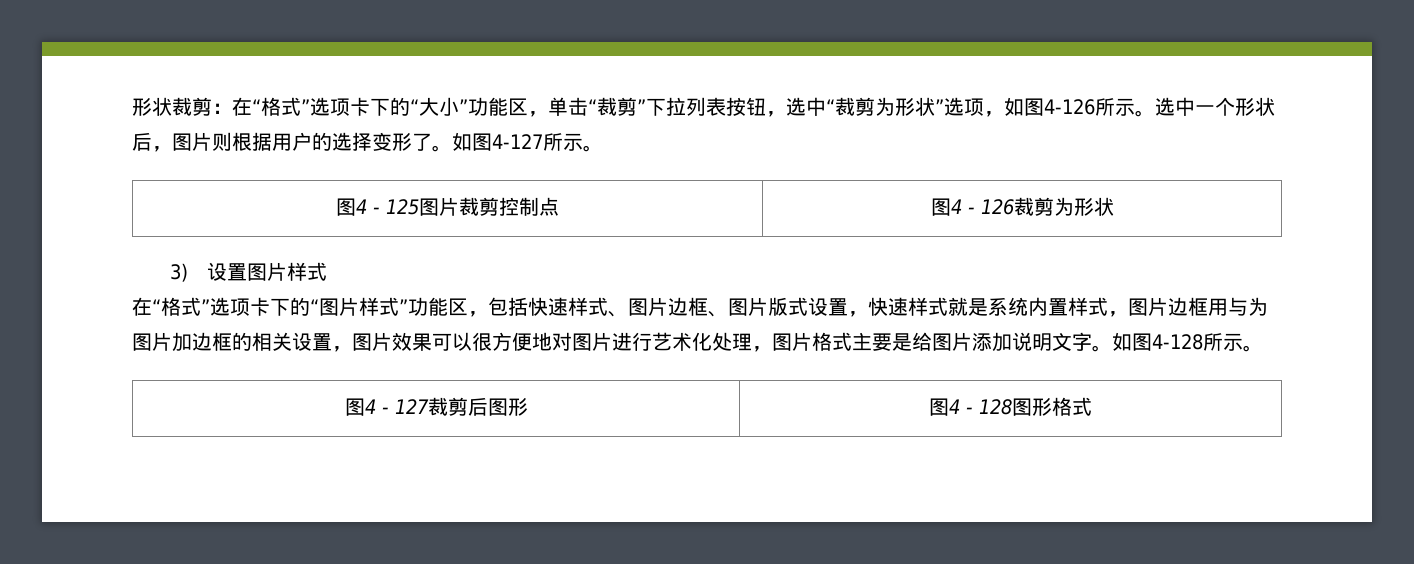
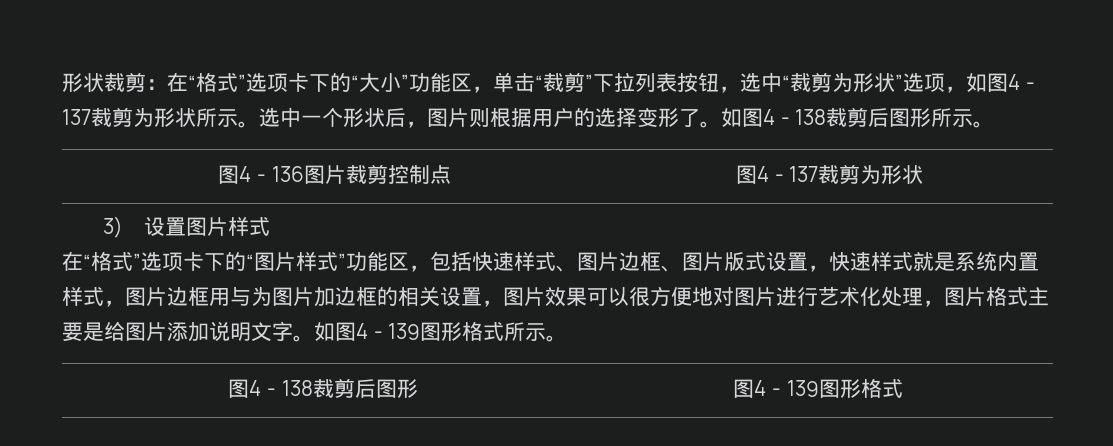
- 形状裁剪：在“格式”选项卡下的“大小”功能区，单击“裁剪”下拉列表按钮，选中“裁剪为形状”选项，如图4-126所示。
+ 形状裁剪：在“格式”选项卡下的“大小”功能区，单击“裁剪”下拉列表按钮，选中“裁剪为形状”选项，如图4 - 137裁剪为形状所示。
- 如图4-127所示。
- 图4 - 125图片裁剪控制点 | 图4 - 126裁剪为形状
+ 如图4 - 138裁剪后图形所示。
+ 图4 - 136图片裁剪控制点 | 图4 - 137裁剪为形状
- 如图4-128所示。
- 图4 - 127裁剪后图形 | 图4 - 128图形格式
+ 如图4 - 139图形格式所示。
+ 图4 - 138裁剪后图形 | 图4 - 139图形格式

